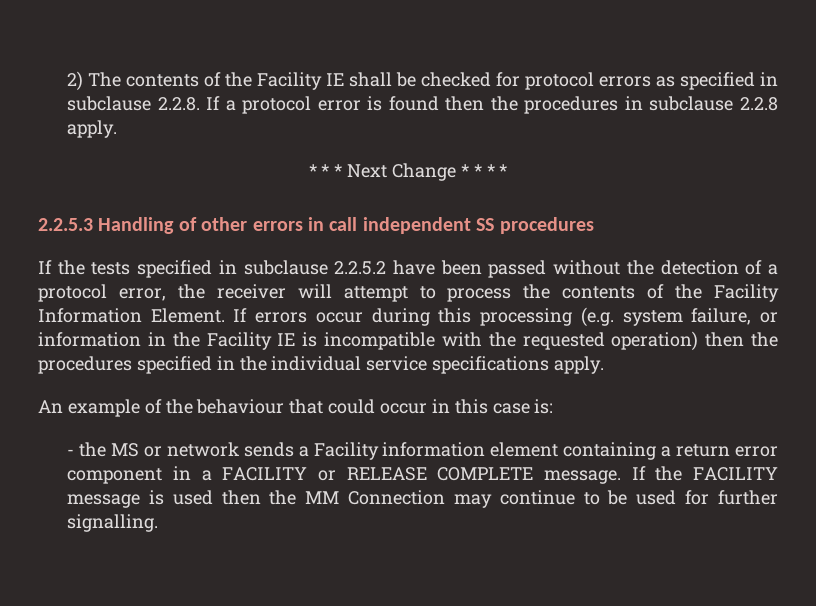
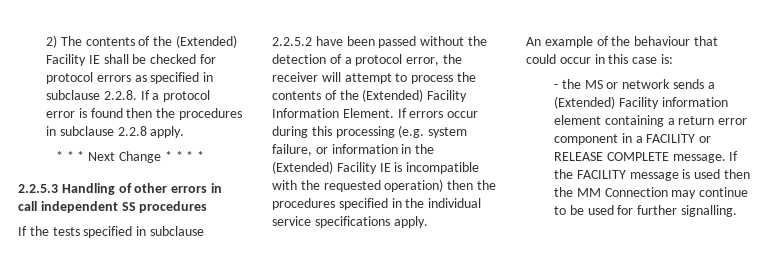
- 2) The contents of the Facility IE shall be checked for protocol errors as specified in subclause 2.2.8. If a protocol error is found then the procedures in subclause 2.2.8 apply.
+ 2) The contents of the (Extended) Facility IE shall be checked for protocol errors as specified in subclause 2.2.8. If a protocol error is found then the procedures in subclause 2.2.8 apply.
- If the tests specified in subclause 2.2.5.2 have been passed without the detection of a protocol error, the receiver will attempt to process the contents of the Facility Information Element.
+ If the tests specified in subclause 2.2.5.2 have been passed without the detection of a protocol error, the receiver will attempt to process the contents of the (Extended) Facility Information Element.
- If errors occur during this processing (e.g. system failure, or information in the Facility IE is incompatible with the requested operation) then the procedures specified in the individual service specifications apply.
+ If errors occur during this processing (e.g. system failure, or information in the (Extended) Facility IE is incompatible with the requested operation) then the procedures specified in the individual service specifications apply.
- - the MS or network sends a Facility information element containing a return error component in a FACILITY or RELEASE COMPLETE message.
+ - the MS or network sends a (Extended) Facility information element containing a return error component in a FACILITY or RELEASE COMPLETE message.

